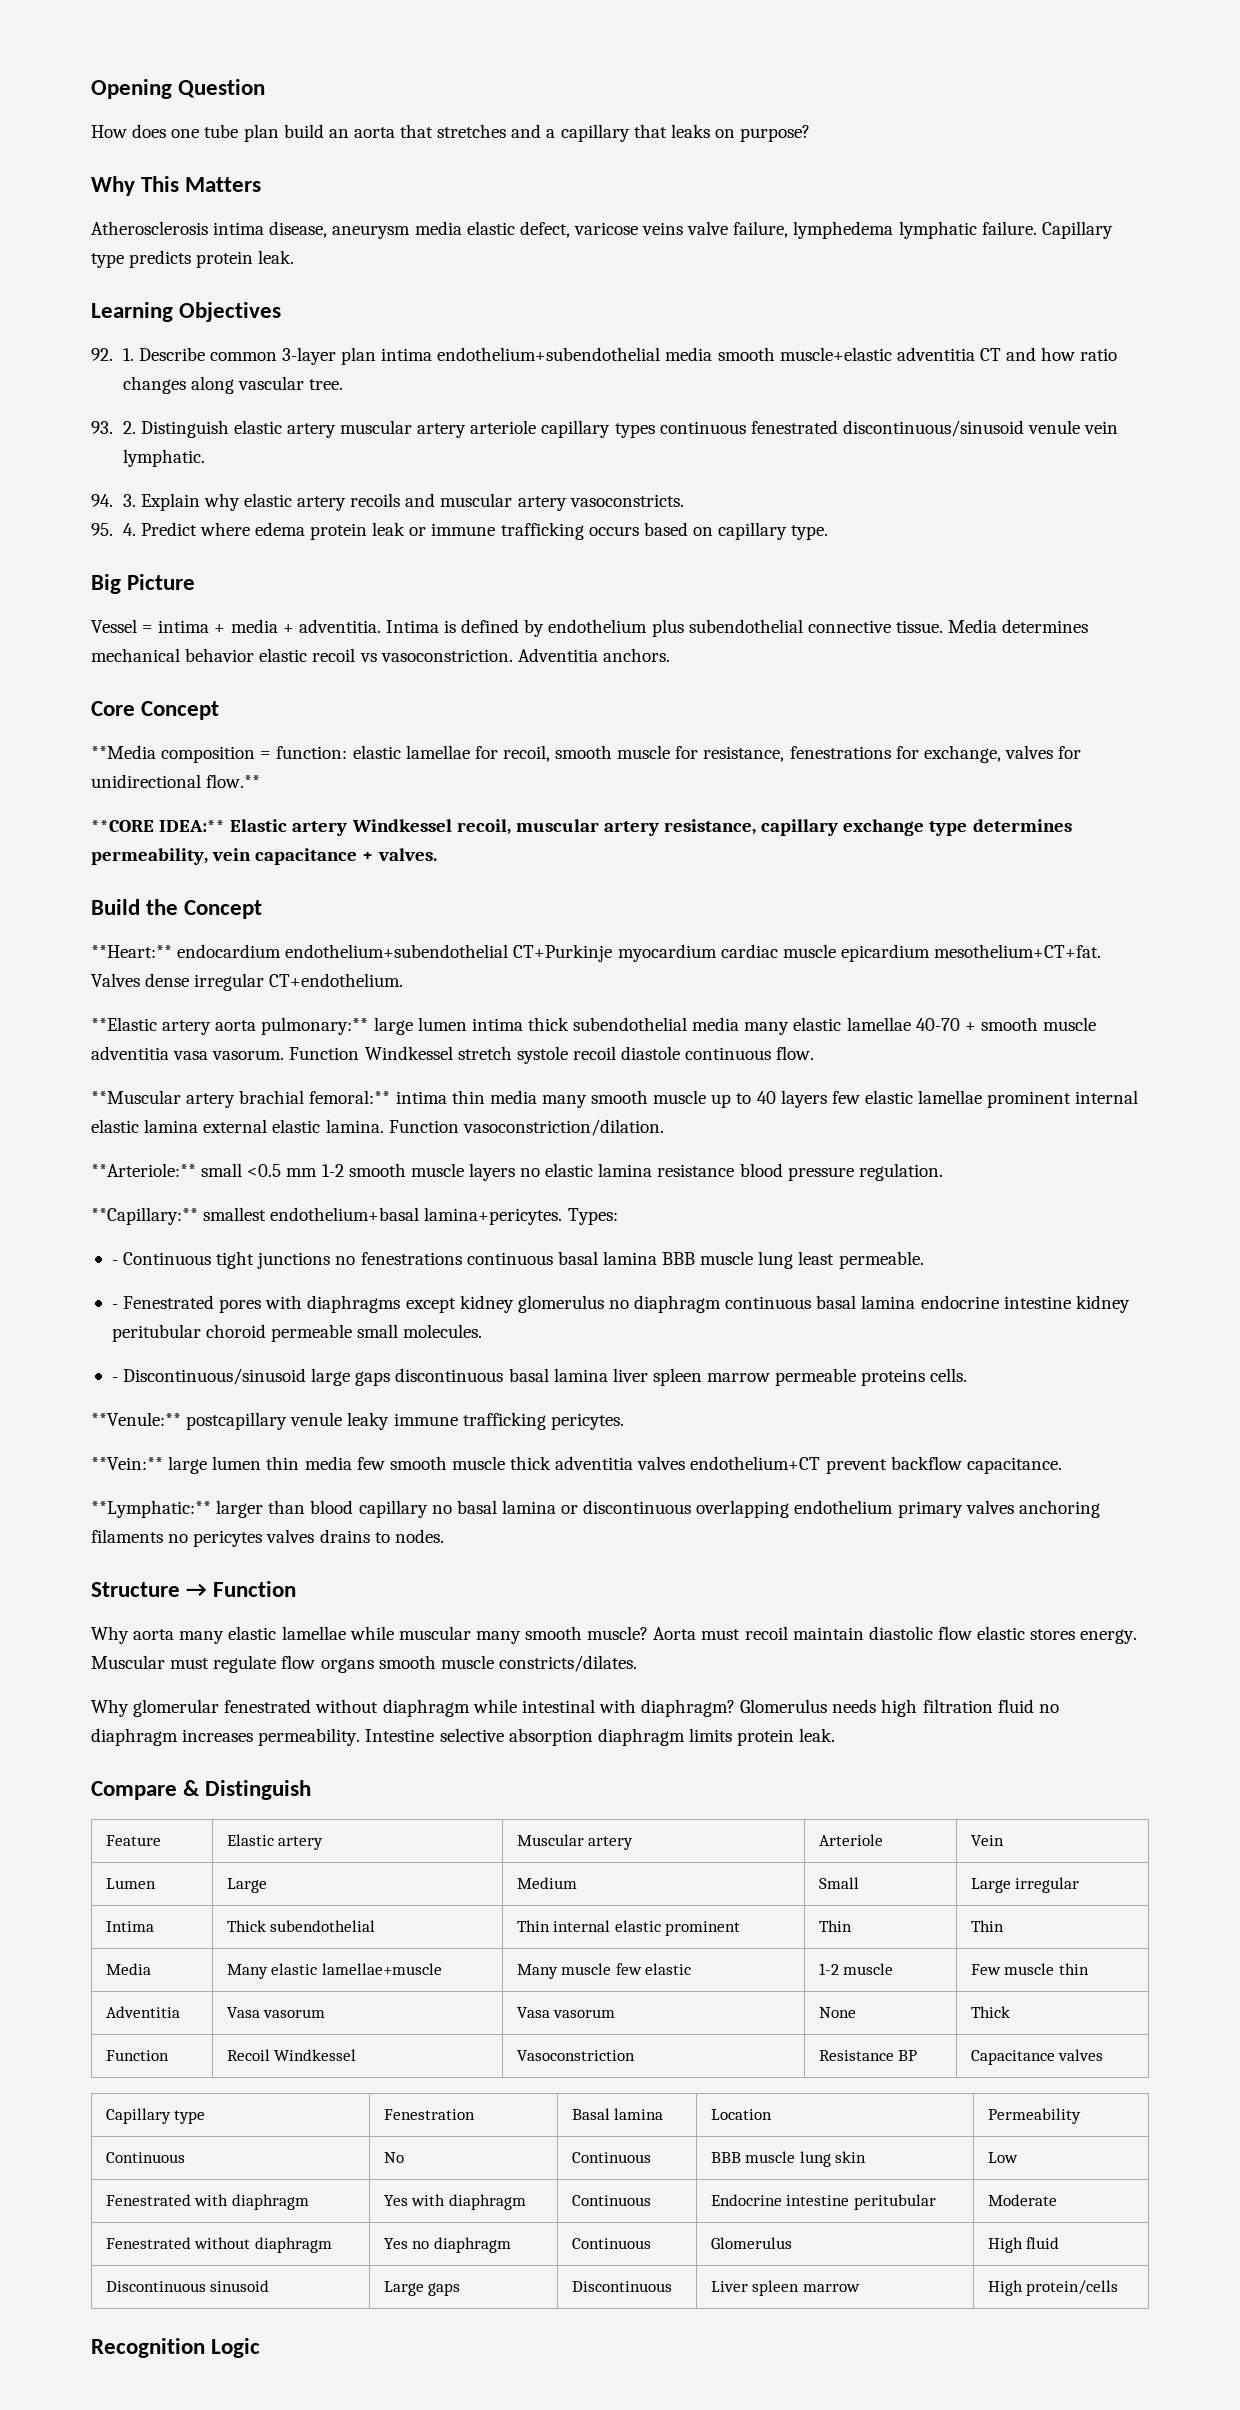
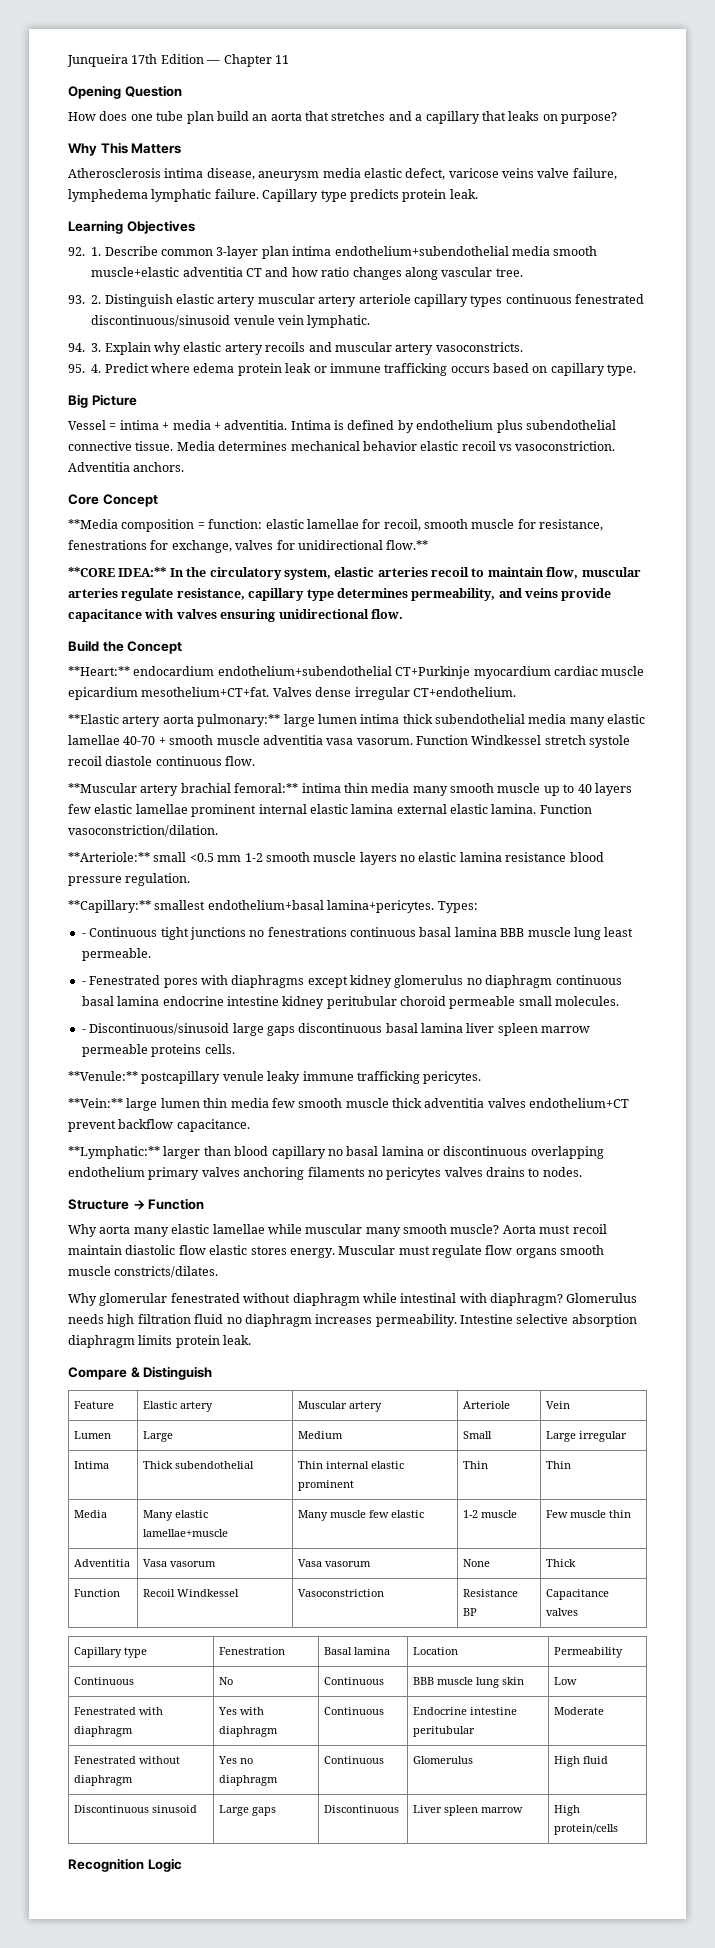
+ Junqueira 17th Edition — Chapter 11
- **CORE IDEA:** Elastic artery Windkessel recoil, muscular artery resistance, capillary exchange type determines permeability, vein capacitance + valves.
+ **CORE IDEA:** In the circulatory system, elastic arteries recoil to maintain flow, muscular arteries regulate resistance, capillary type determines permeability, and veins provide capacitance with valves ensuring unidirectional flow.

